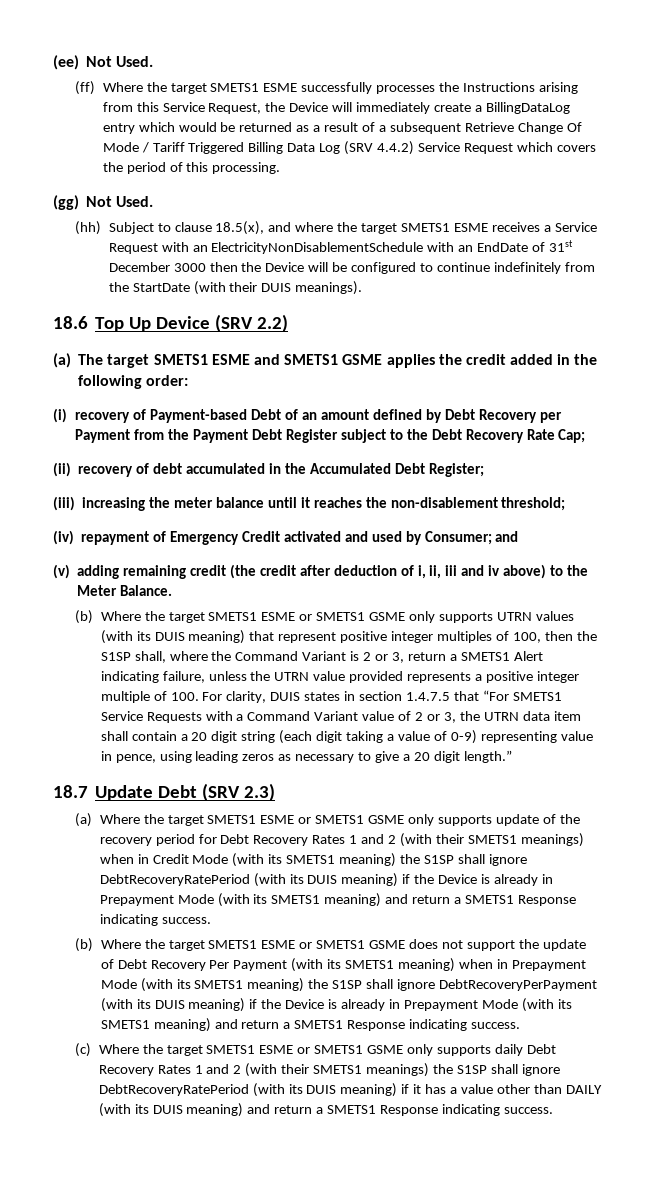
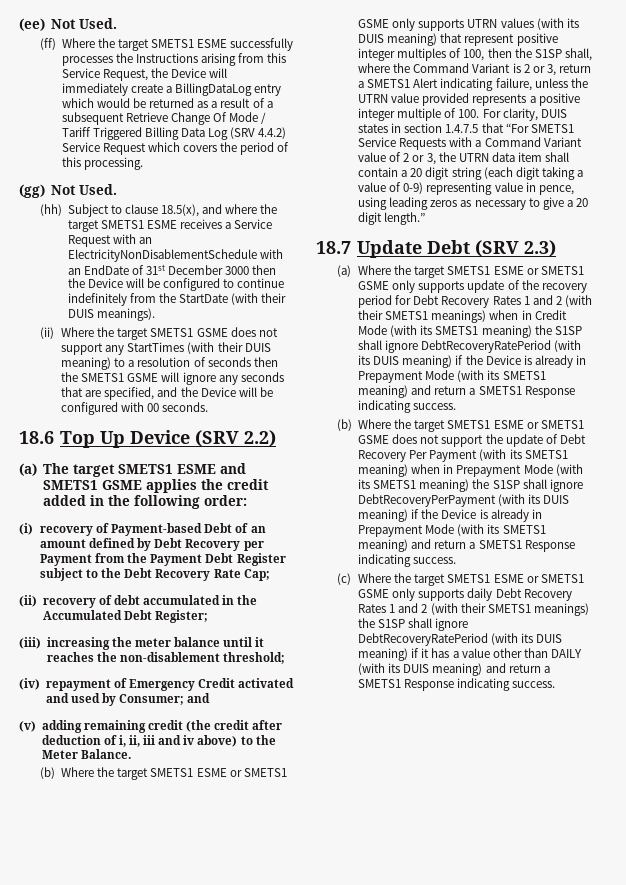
+ (ii) Where the target SMETS1 GSME does not support any StartTimes (with their DUIS meaning) to a resolution of seconds then the SMETS1 GSME will ignore any seconds that are specified, and the Device will be configured with 00 seconds.

